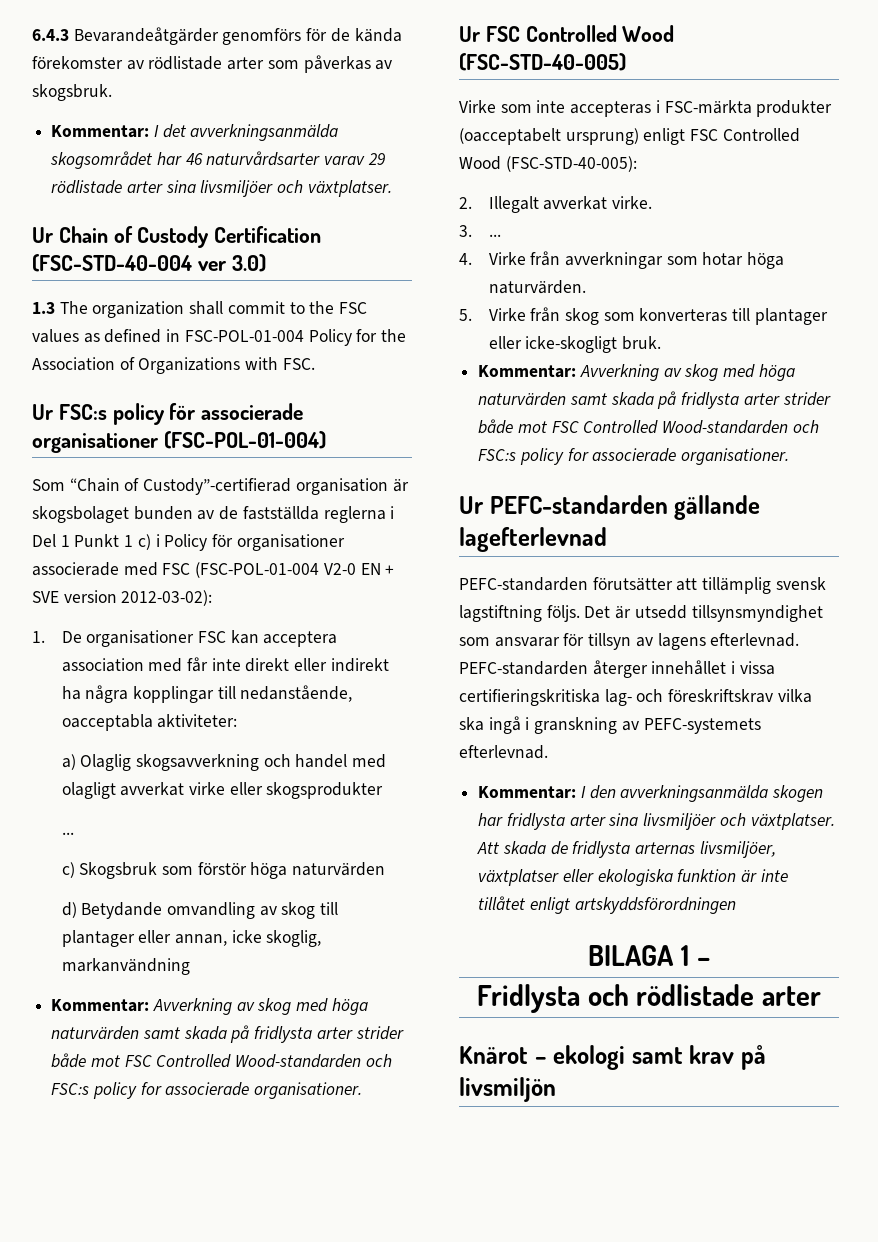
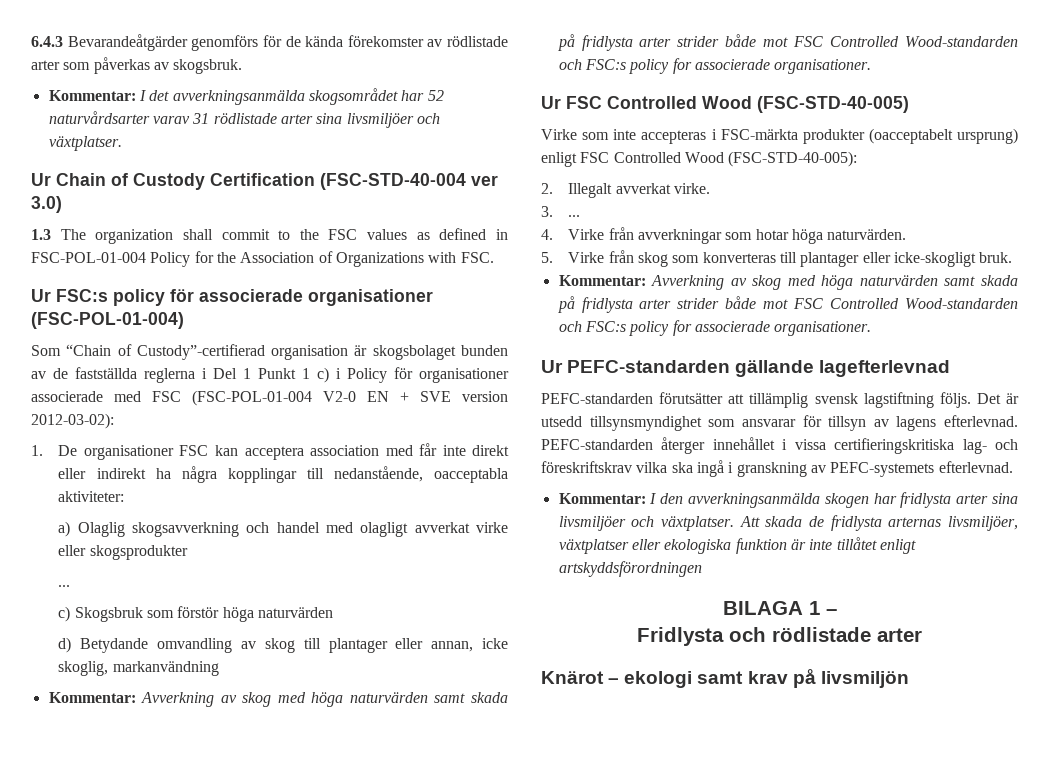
- Kommentar: I det avverkningsanmälda skogsområdet har 46 naturvårdsarter varav 29 rödlistade arter sina livsmiljöer och växtplatser.
+ Kommentar: I det avverkningsanmälda skogsområdet har 52 naturvårdsarter varav 31 rödlistade arter sina livsmiljöer och växtplatser.

